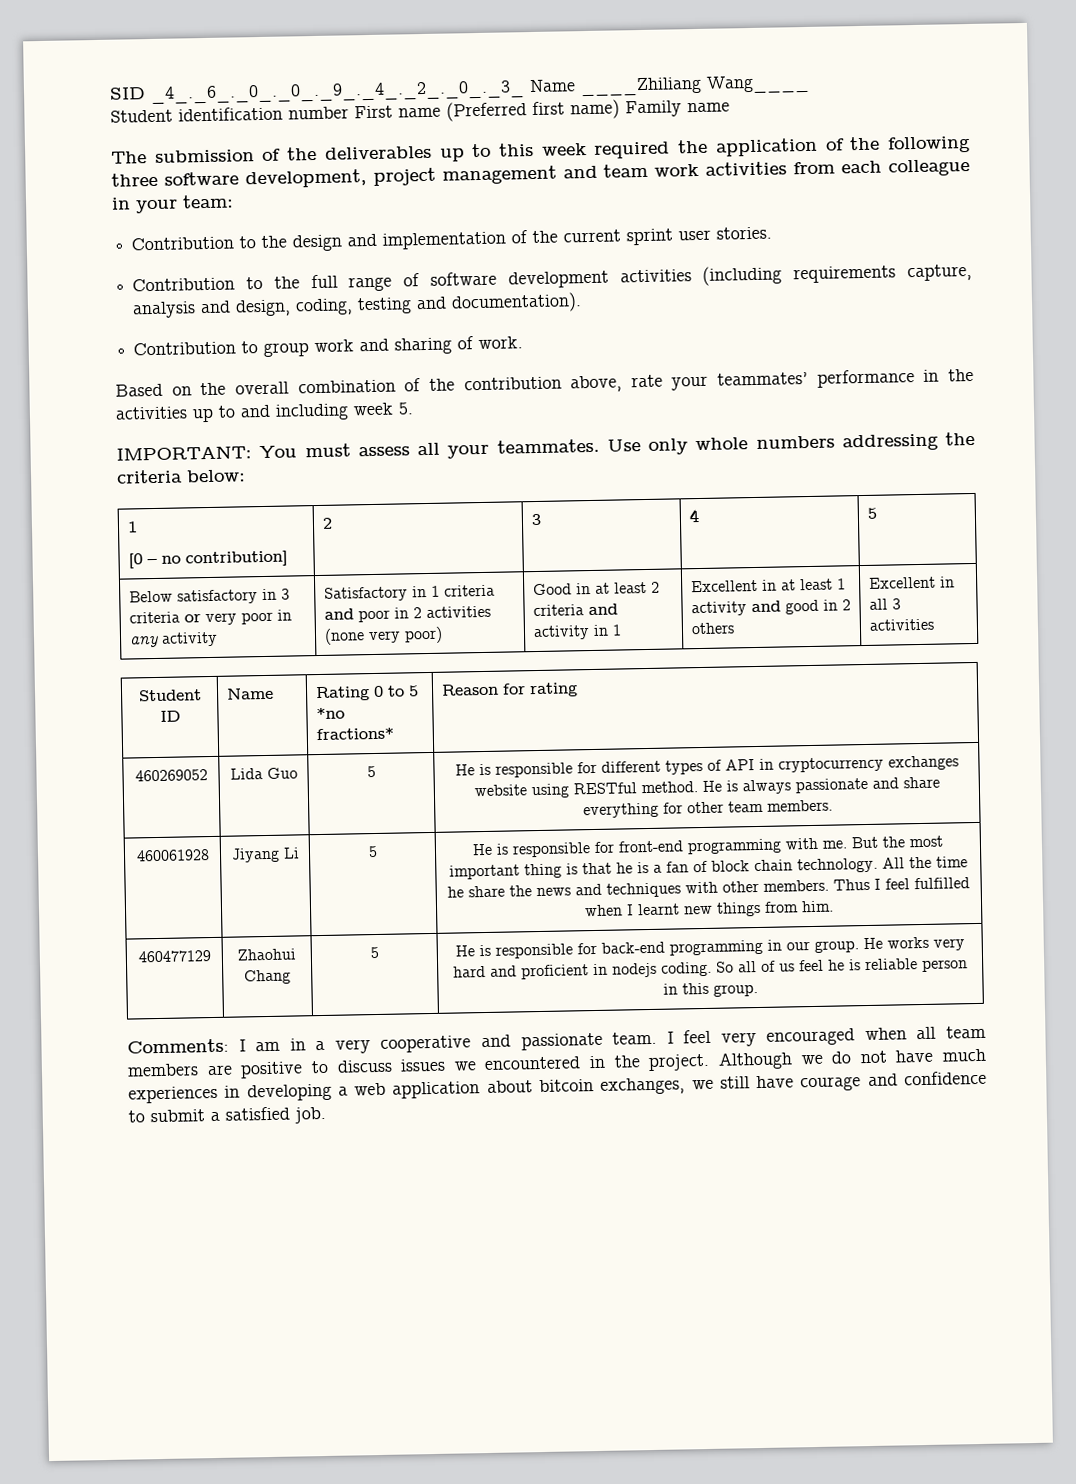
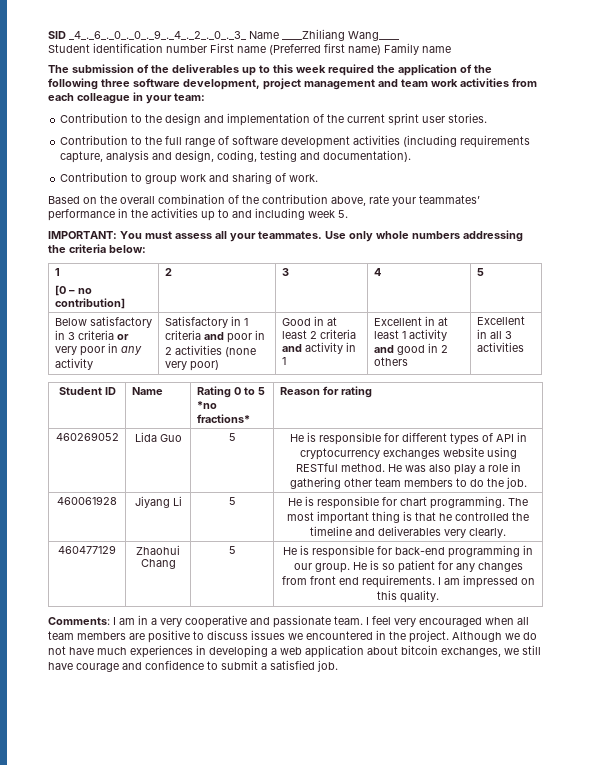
- 460269052 | Lida Guo | 5 | He is responsible for different types of API in cryptocurrency exchanges website using RESTful method. He is always passionate and share everything for other team members.
+ 460269052 | Lida Guo | 5 | He is responsible for different types of API in cryptocurrency exchanges website using RESTful method. He was also play a role in gathering other team members to do the job.
- He is responsible for front-end programming with me. But the most important thing is that he is a fan of block chain technology. All the time he share the news and techniques with other members. Thus I feel fulfilled when I learnt new things from him.
+ He is responsible for chart programming. The most important thing is that he controlled the timeline and deliverables very clearly.
- 460477129 | Zhaohui Chang | 5 | He is responsible for back-end programming in our group. He works very hard and proficient in nodejs coding. So all of us feel he is reliable person in this group.
+ 460477129 | Zhaohui Chang | 5 | He is responsible for back-end programming in our group. He is so patient for any changes from front end requirements. I am impressed on this quality.

